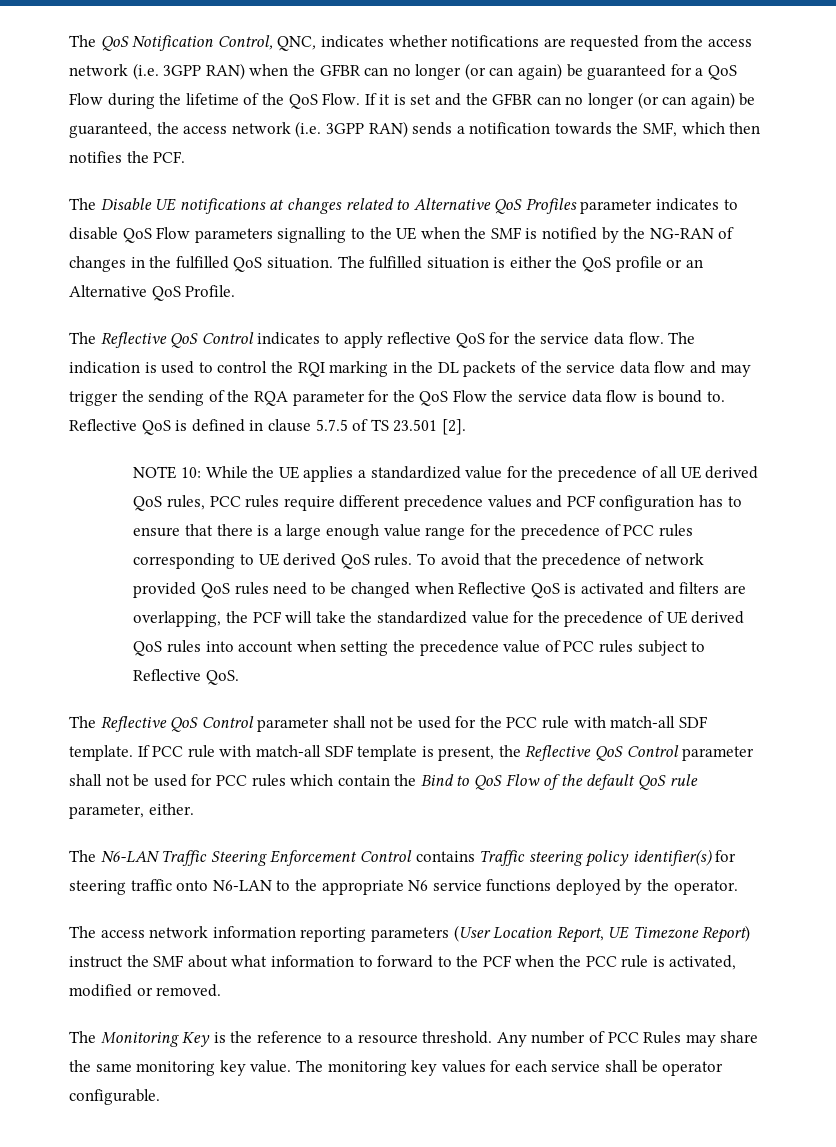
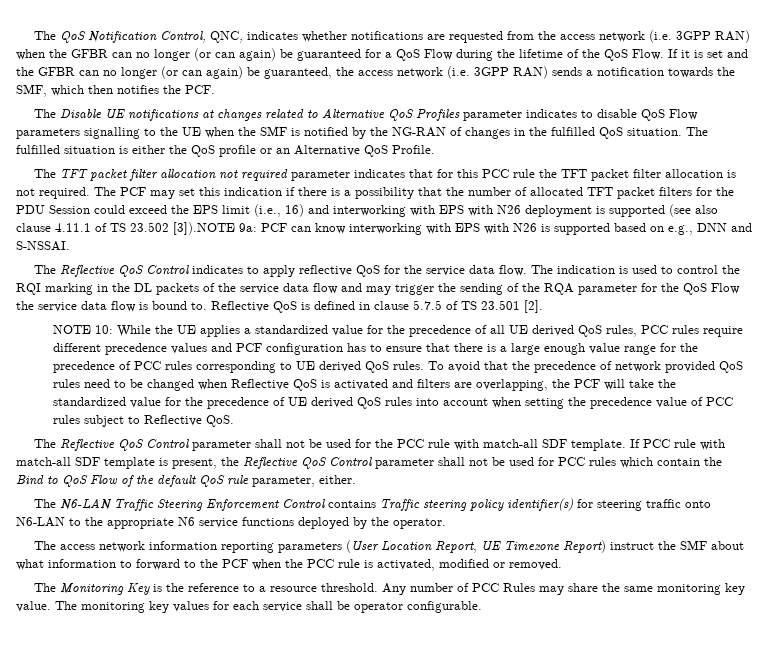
+ The TFT packet filter allocation not required parameter indicates that for this PCC rule the TFT packet filter allocation is not required. The PCF may set this indication if there is a possibility that the number of allocated TFT packet filters for the PDU Session could exceed the EPS limit (i.e., 16) and interworking with EPS with N26 deployment is supported (see also clause 4.11.1 of TS 23.502 [3]).NOTE 9a: PCF can know interworking with EPS with N26 is supported based on e.g., DNN and S-NSSAI.

